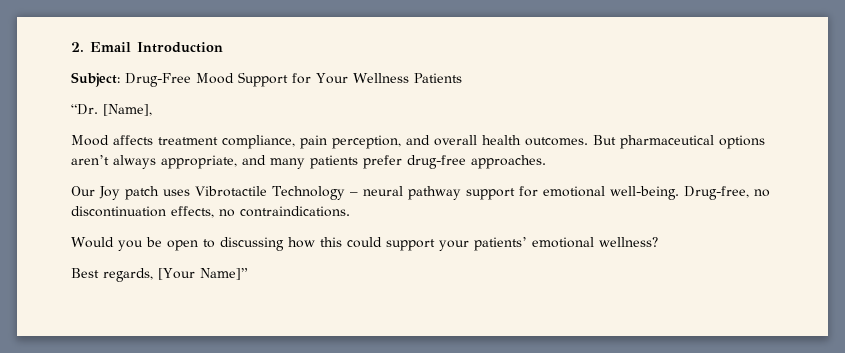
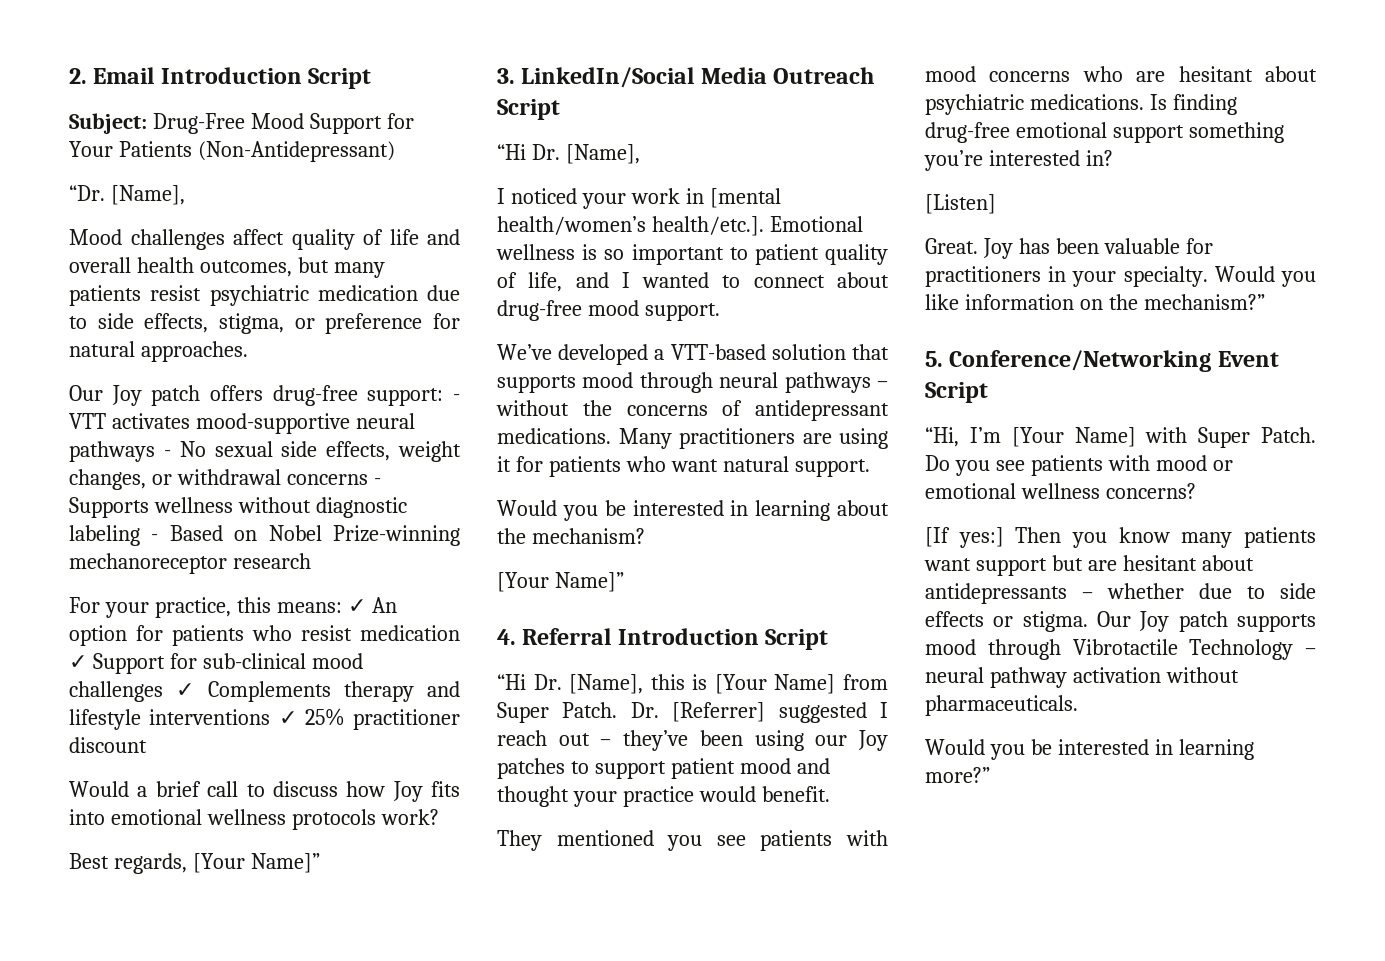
- 2. Email Introduction
+ 2. Email Introduction Script
- Subject: Drug-Free Mood Support for Your Wellness Patients
+ Subject: Drug-Free Mood Support for Your Patients (Non-Antidepressant)
- Mood affects treatment compliance, pain perception, and overall health outcomes. But pharmaceutical options aren’t always appropriate, and many patients prefer drug-free approaches.
- Our Joy patch uses Vibrotactile Technology – neural pathway support for emotional well-being. Drug-free, no discontinuation effects, no contraindications.
- Would you be open to discussing how this could support your patients’ emotional wellness?
+ Mood challenges affect quality of life and overall health outcomes, but many patients resist psychiatric medication due to side effects, stigma, or preference for natural approaches.
+ Our Joy patch offers drug-free support: - VTT activates mood-supportive neural pathways - No sexual side effects, weight changes, or withdrawal concerns - Supports wellness without diagnostic labeling - Based on Nobel Prize-winning mechanoreceptor research
+ For your practice, this means: ✓ An option for patients who resist medication ✓ Support for sub-clinical mood challenges ✓ Complements therapy and lifestyle interventions ✓ 25% practitioner discount
+ Would a brief call to discuss how Joy fits into emotional wellness protocols work?
  Best regards, [Your Name]”
+ 3. LinkedIn/Social Media Outreach Script
+ “Hi Dr. [Name],
+ I noticed your work in [mental health/women’s health/etc.]. Emotional wellness is so important to patient quality of life, and I wanted to connect about drug-free mood support.
+ We’ve developed a VTT-based solution that supports mood through neural pathways – without the concerns of antidepressant medications. Many practitioners are using it for patients who want natural support.
+ Would you be interested in learning about the mechanism?
+ [Your Name]”
+ 4. Referral Introduction Script
+ “Hi Dr. [Name], this is [Your Name] from Super Patch. Dr. [Referrer] suggested I reach out – they’ve been using our Joy patches to support patient mood and thought your practice would benefit.
+ They mentioned you see patients with mood concerns who are hesitant about psychiatric medications. Is finding drug-free emotional support something you’re interested in?
+ [Listen]
+ Great. Joy has been valuable for practitioners in your specialty. Would you like information on the mechanism?”
+ 5. Conference/Networking Event Script
+ “Hi, I’m [Your Name] with Super Patch. Do you see patients with mood or emotional wellness concerns?
+ [If yes:] Then you know many patients want support but are hesitant about antidepressants – whether due to side effects or stigma. Our Joy patch supports mood through Vibrotactile Technology – neural pathway activation without pharmaceuticals.
+ Would you be interested in learning more?”

